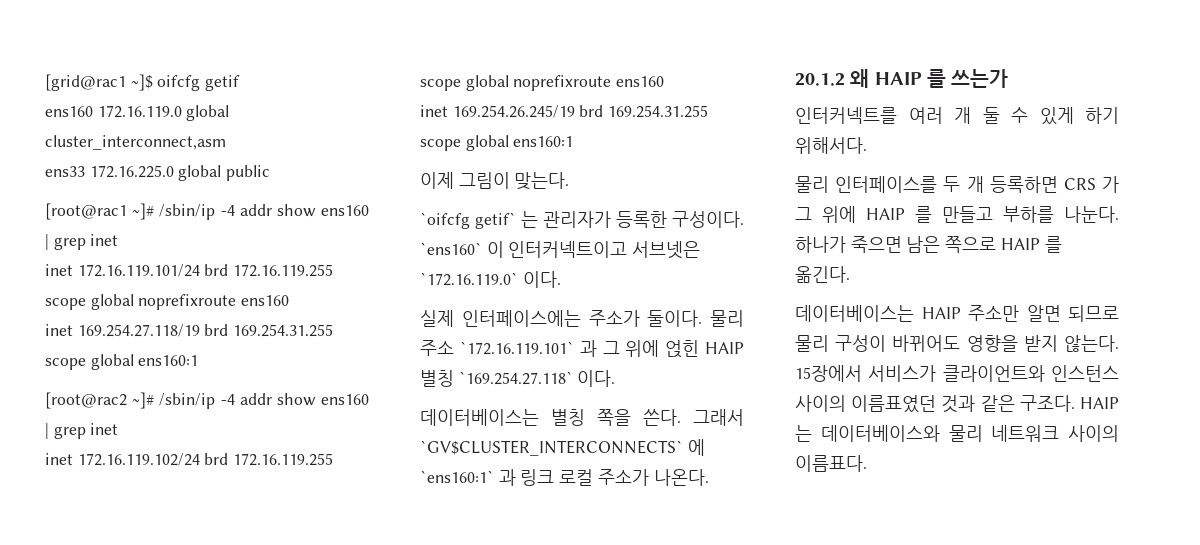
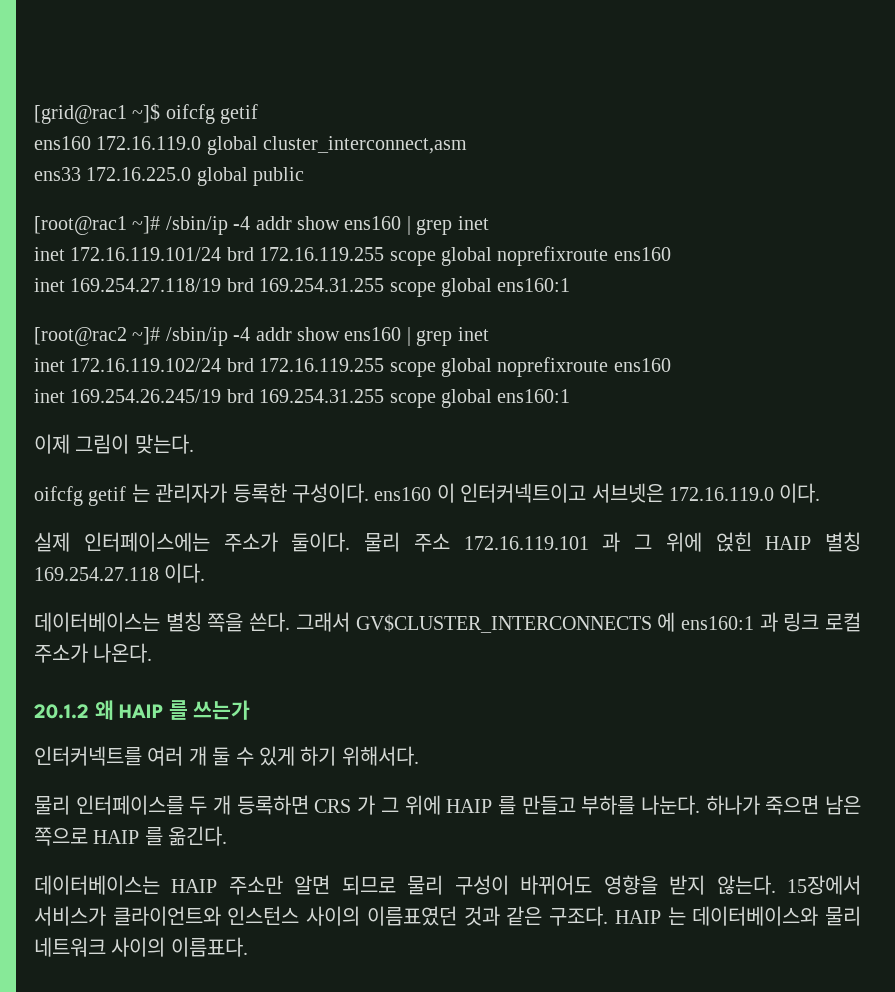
- `oifcfg getif` 는 관리자가 등록한 구성이다. `ens160` 이 인터커넥트이고 서브넷은 `172.16.119.0` 이다.
+ oifcfg getif 는 관리자가 등록한 구성이다. ens160 이 인터커넥트이고 서브넷은 172.16.119.0 이다.
- 물리 주소 `172.16.119.101` 과 그 위에 얹힌 HAIP 별칭 `169.254.27.118` 이다.
+ 물리 주소 172.16.119.101 과 그 위에 얹힌 HAIP 별칭 169.254.27.118 이다.
- 그래서 `GV$CLUSTER_INTERCONNECTS` 에 `ens160:1` 과 링크 로컬 주소가 나온다.
+ 그래서 GV$CLUSTER_INTERCONNECTS 에 ens160:1 과 링크 로컬 주소가 나온다.

